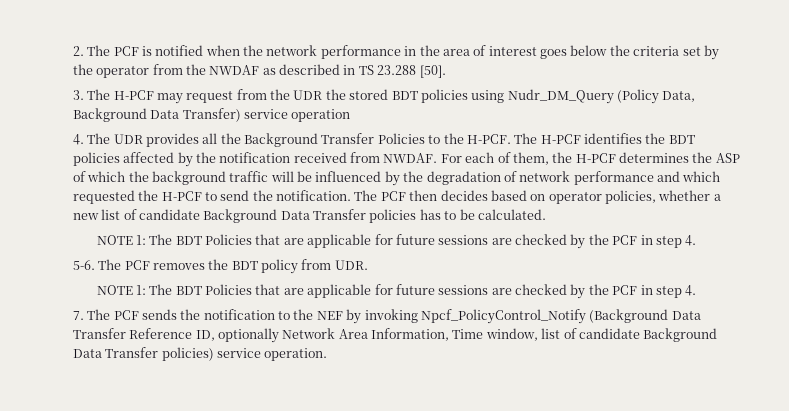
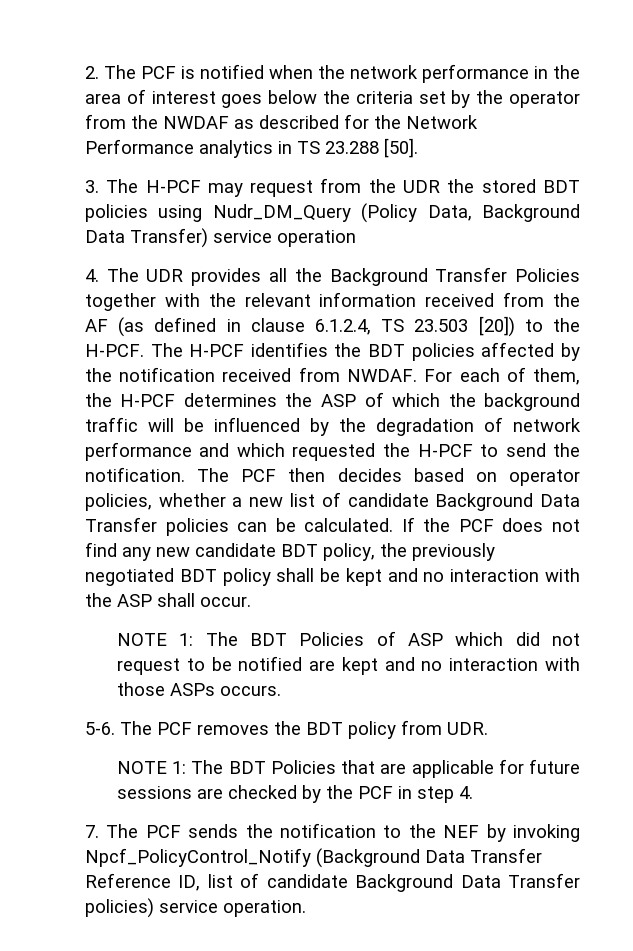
- 2. The PCF is notified when the network performance in the area of interest goes below the criteria set by the operator from the NWDAF as described in TS 23.288 [50].
+ 2. The PCF is notified when the network performance in the area of interest goes below the criteria set by the operator from the NWDAF as described for the Network Performance analytics in TS 23.288 [50].
- 4. The UDR provides all the Background Transfer Policies to the H-PCF.
+ 4. The UDR provides all the Background Transfer Policies together with the relevant information received from the AF (as defined in clause 6.1.2.4, TS 23.503 [20]) to the H-PCF.
- The PCF then decides based on operator policies, whether a new list of candidate Background Data Transfer policies has to be calculated.
- NOTE 1: The BDT Policies that are applicable for future sessions are checked by the PCF in step 4.
+ The PCF then decides based on operator policies, whether a new list of candidate Background Data Transfer policies can be calculated. If the PCF does not find any new candidate BDT policy, the previously negotiated BDT policy shall be kept and no interaction with the ASP shall occur.
+ NOTE 1: The BDT Policies of ASP which did not request to be notified are kept and no interaction with those ASPs occurs.
- 7. The PCF sends the notification to the NEF by invoking Npcf_PolicyControl_Notify (Background Data Transfer Reference ID, optionally Network Area Information, Time window, list of candidate Background Data Transfer policies) service operation.
+ 7. The PCF sends the notification to the NEF by invoking Npcf_PolicyControl_Notify (Background Data Transfer Reference ID, list of candidate Background Data Transfer policies) service operation.

